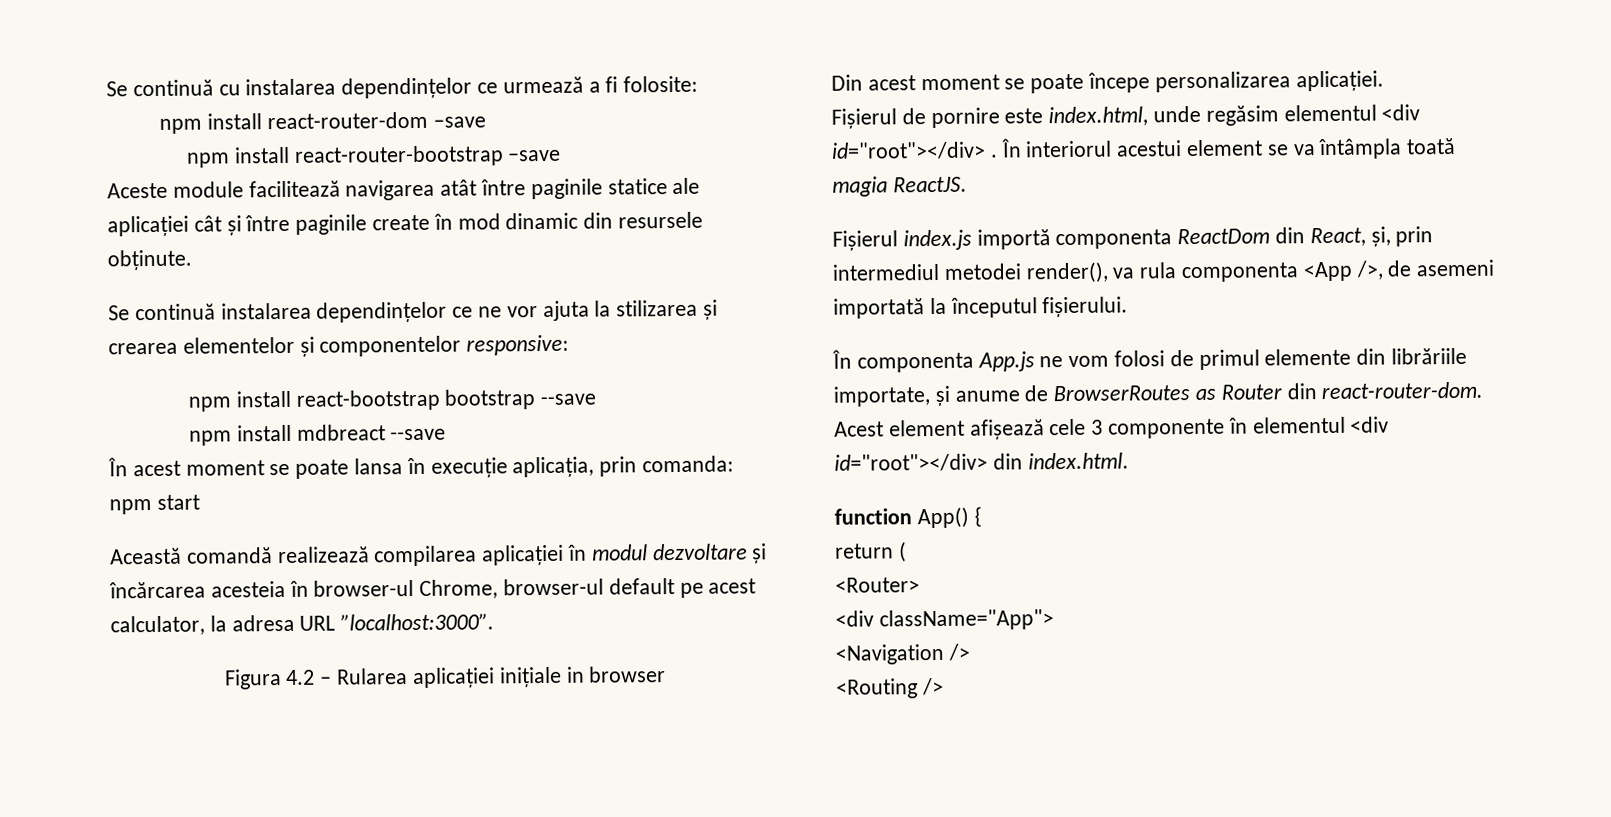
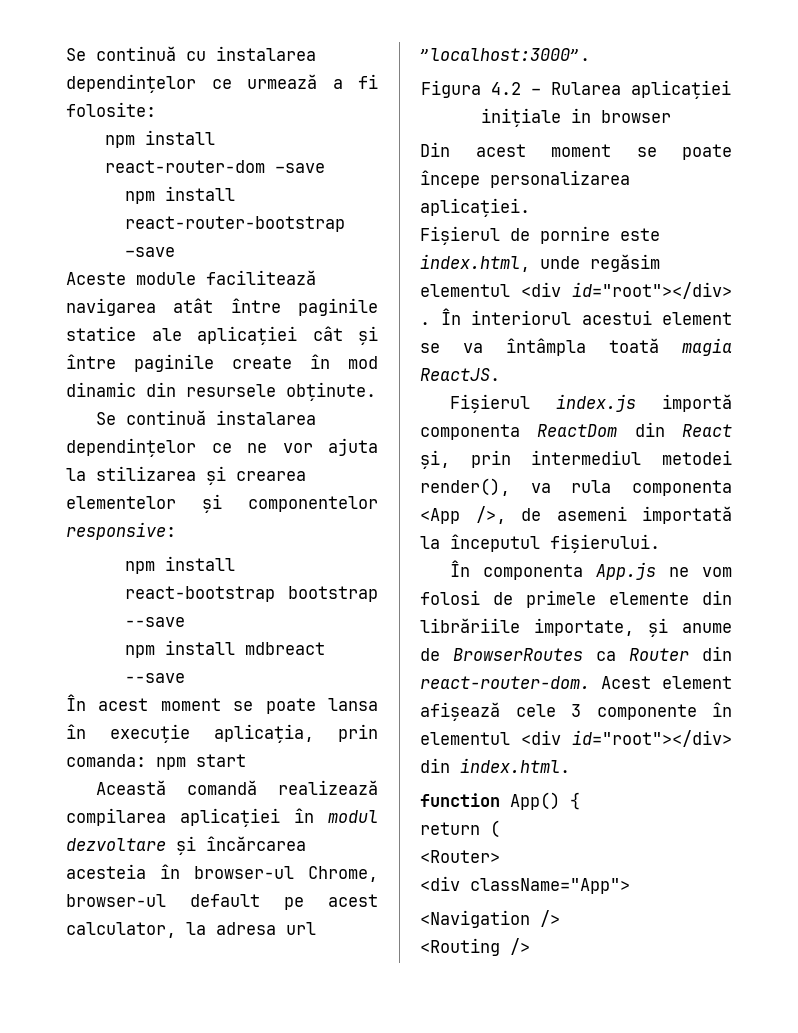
- Această comandă realizează compilarea aplicației în modul dezvoltare și încărcarea acesteia în browser-ul Chrome, browser-ul default pe acest calculator, la adresa URL ”localhost:3000”.
+ Această comandă realizează compilarea aplicației în modul dezvoltare și încărcarea acesteia în browser-ul Chrome, browser-ul default pe acest calculator, la adresa url ”localhost:3000”.
- Fișierul index.js importă componenta ReactDom din React, și, prin intermediul metodei render(), va rula componenta <App />, de asemeni importată la începutul fișierului.
+ Fișierul index.js importă componenta ReactDom din React și, prin intermediul metodei render(), va rula componenta <App />, de asemeni importată la începutul fișierului.
- În componenta App.js ne vom folosi de primul elemente din librăriile importate, și anume de BrowserRoutes as Router din react-router-dom.
+ În componenta App.js ne vom folosi de primele elemente din librăriile importate, și anume de BrowserRoutes ca Router din react-router-dom.

